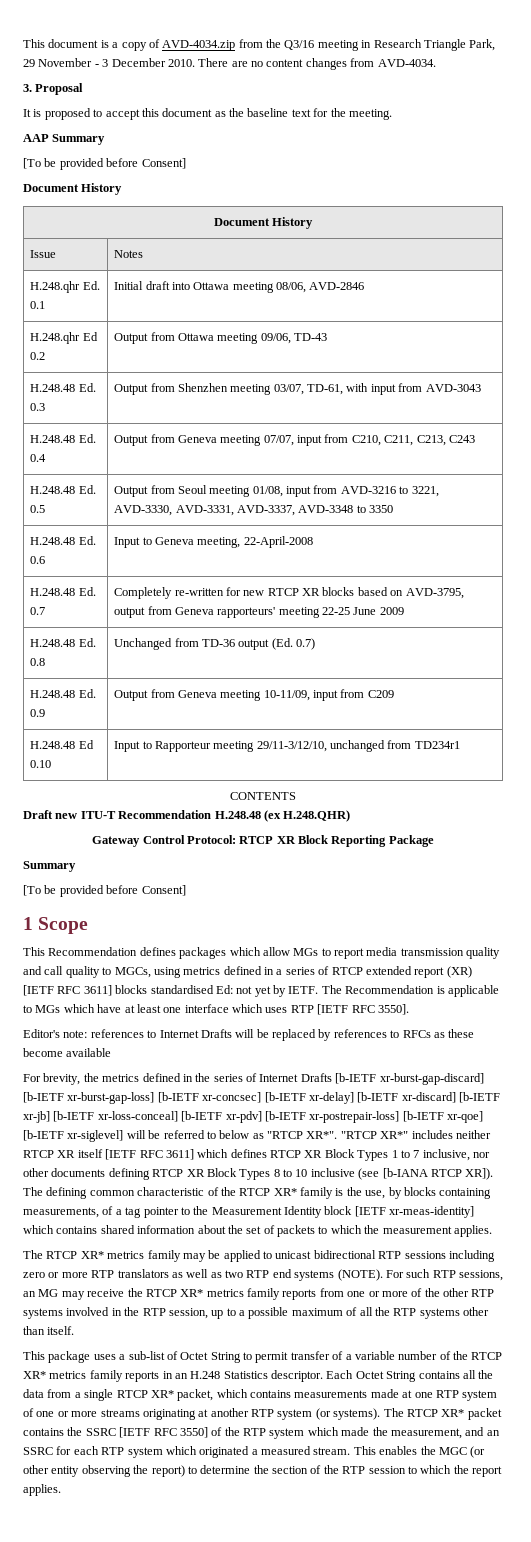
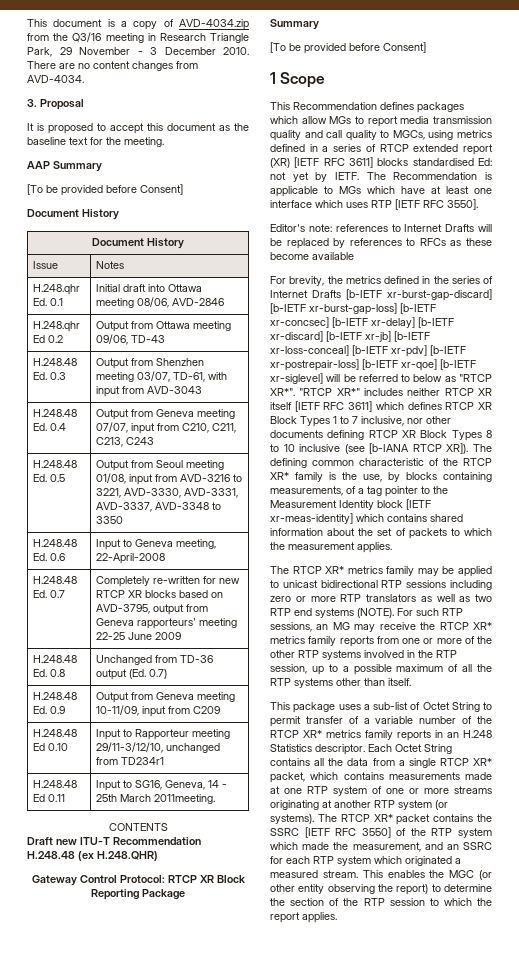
+ H.248.48 Ed 0.11 | Input to SG16, Geneva, 14 - 25th March 2011meeting.

